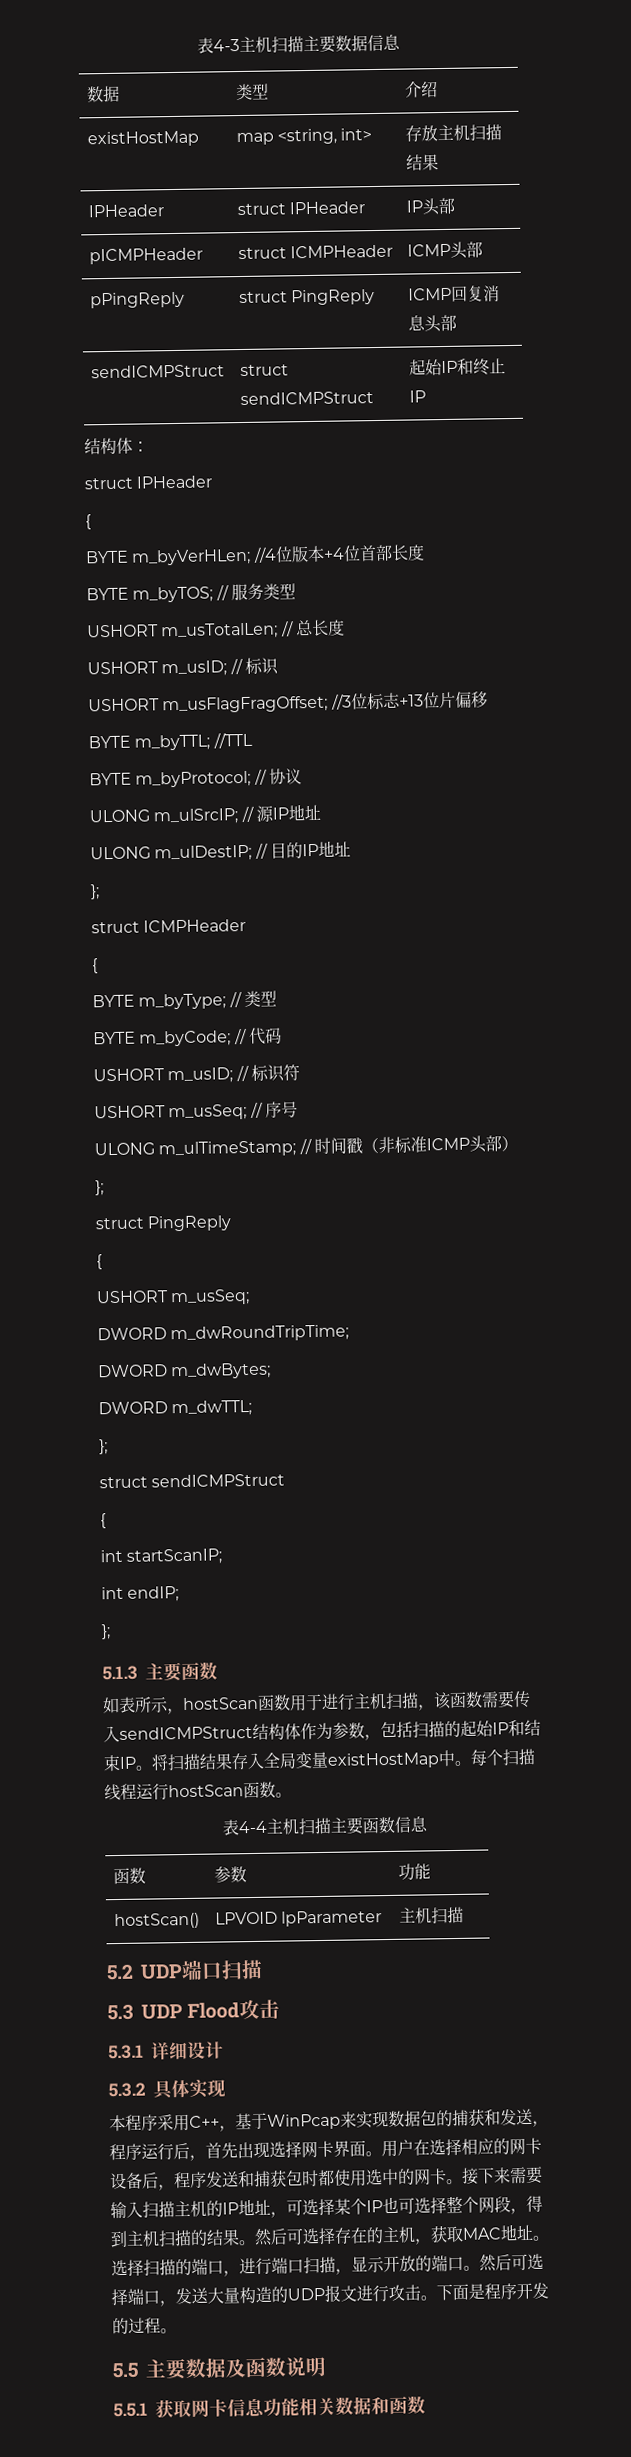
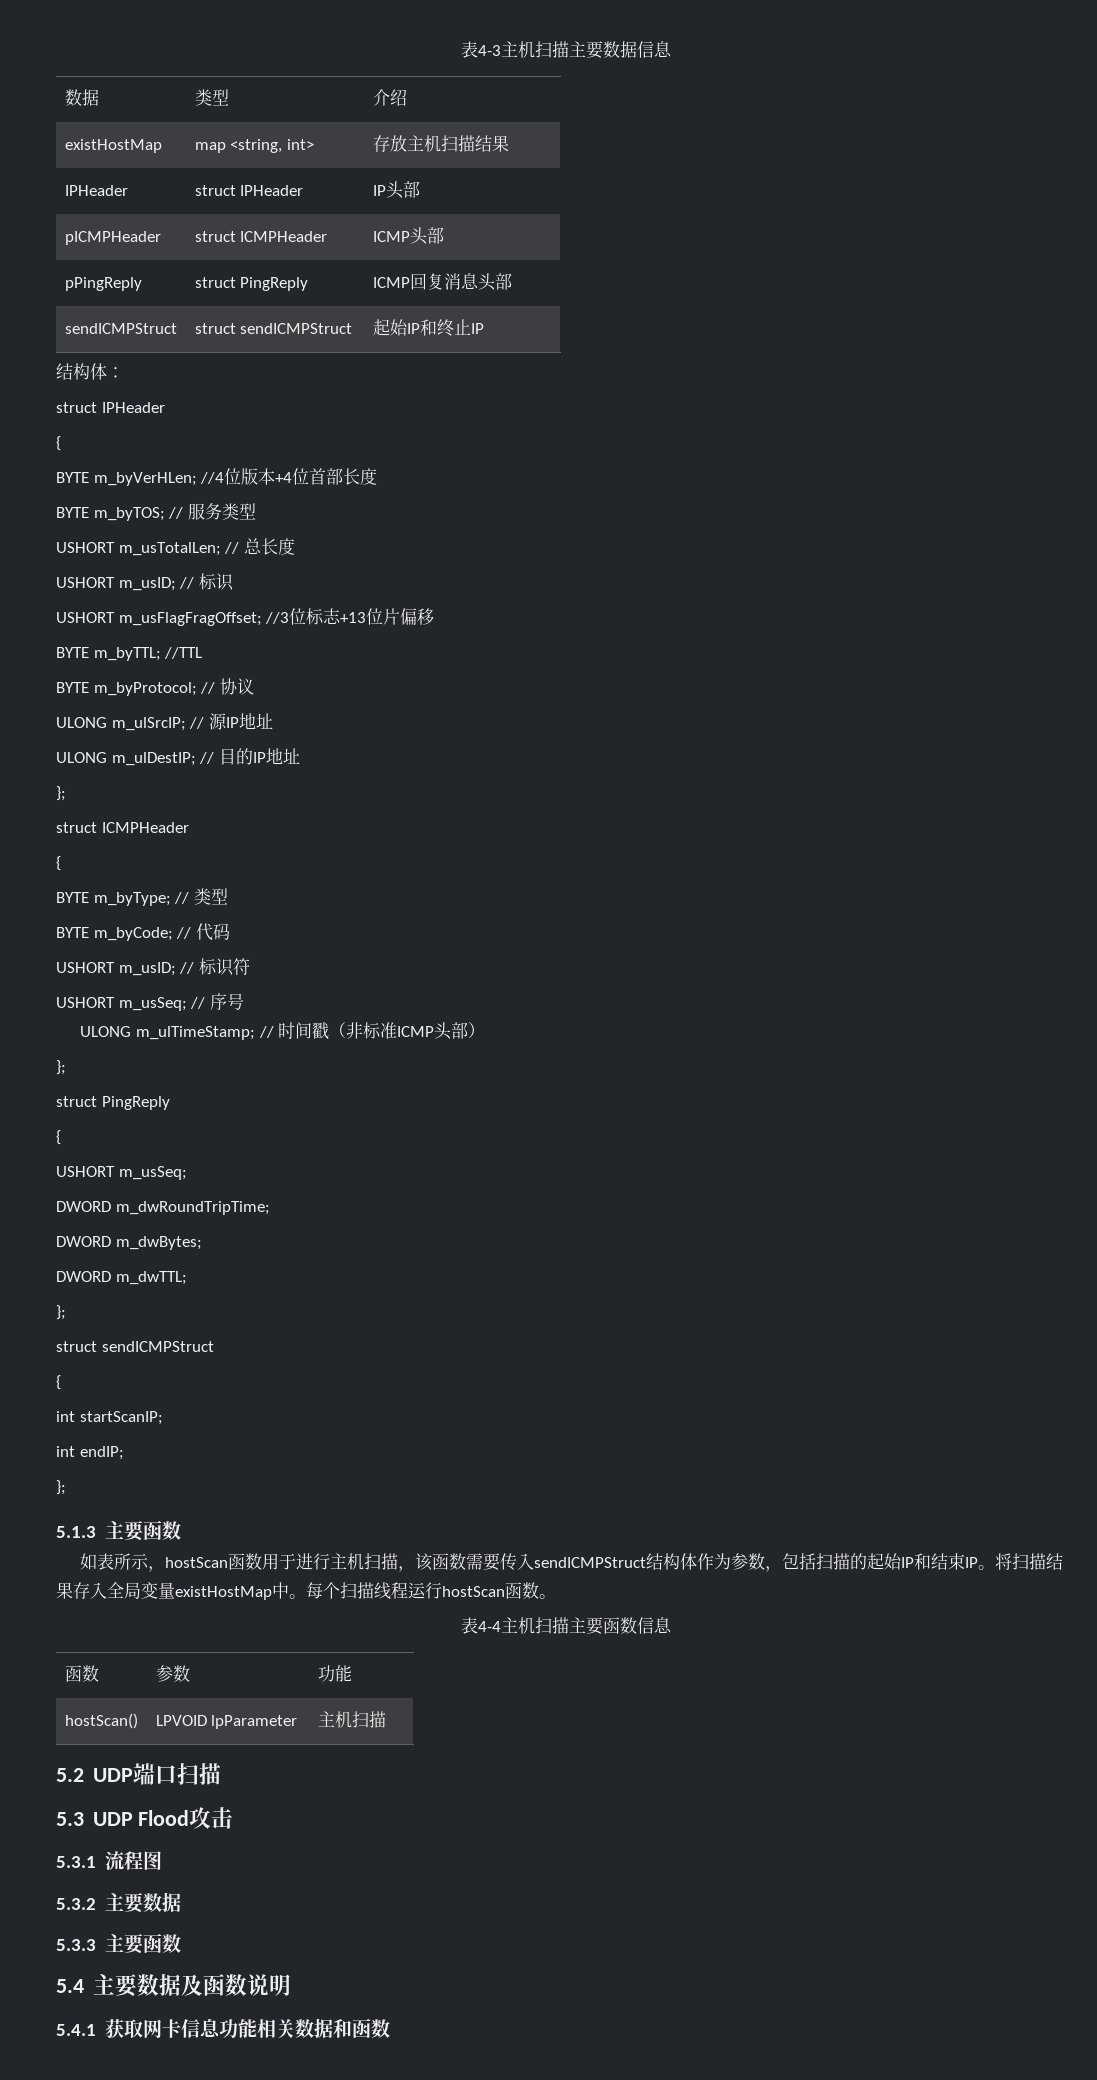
- 5.3.1详细设计
+ 5.3.1流程图
- 5.3.2具体实现
- 本程序采用C++，基于WinPcap来实现数据包的捕获和发送，程序运行后，首先出现选择网卡界面。用户在选择相应的网卡设备后，程序发送和捕获包时都使用选中的网卡。接下来需要输入扫描主机的IP地址，可选择某个IP也可选择整个网段，得到主机扫描的结果。然后可选择存在的主机，获取MAC地址。选择扫描的端口，进行端口扫描，显示开放的端口。然后可选择端口，发送大量构造的UDP报文进行攻击。下面是程序开发的过程。
- 5.5主要数据及函数说明
+ 5.3.2主要数据
+ 5.3.3主要函数
+ 5.4主要数据及函数说明
- 5.5.1获取网卡信息功能相关数据和函数
+ 5.4.1获取网卡信息功能相关数据和函数

